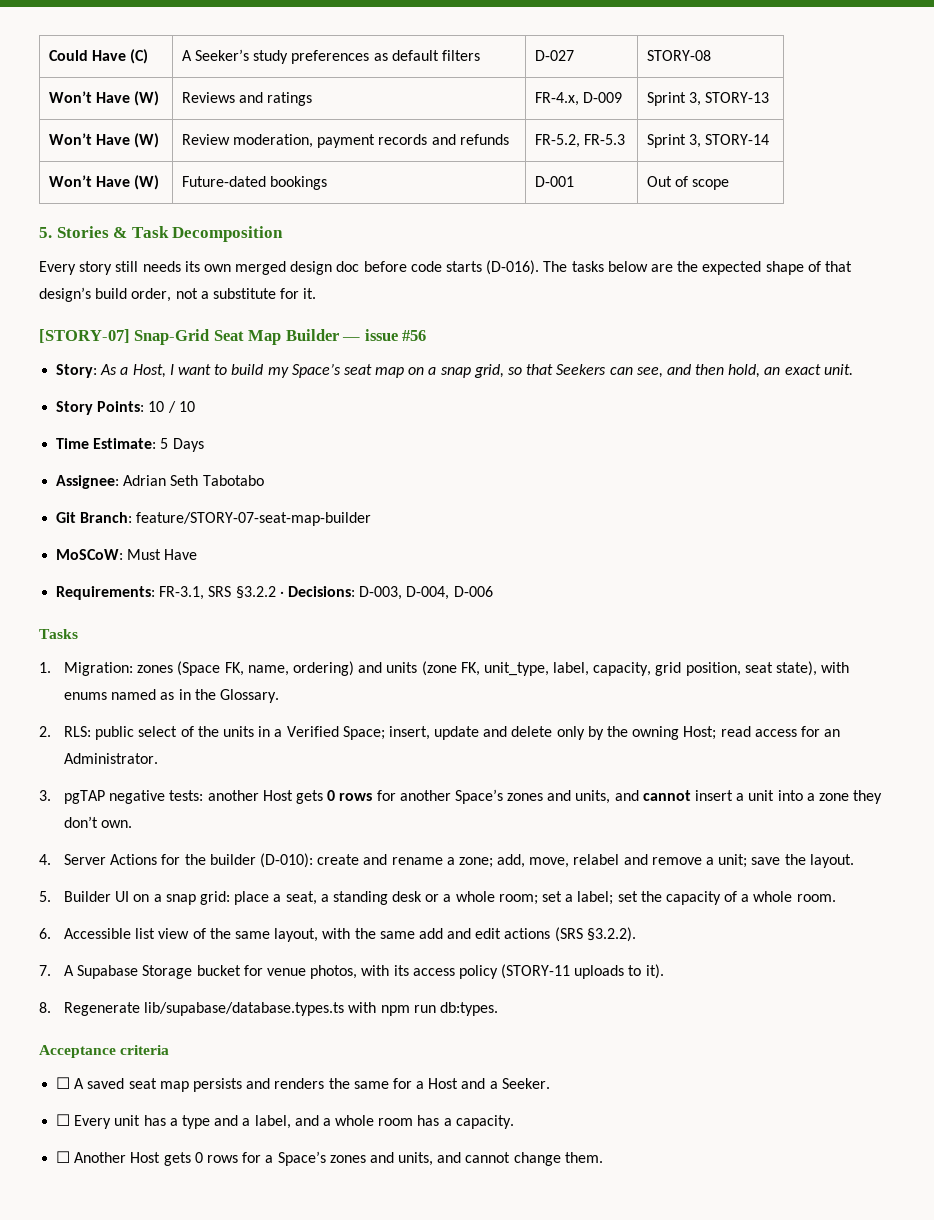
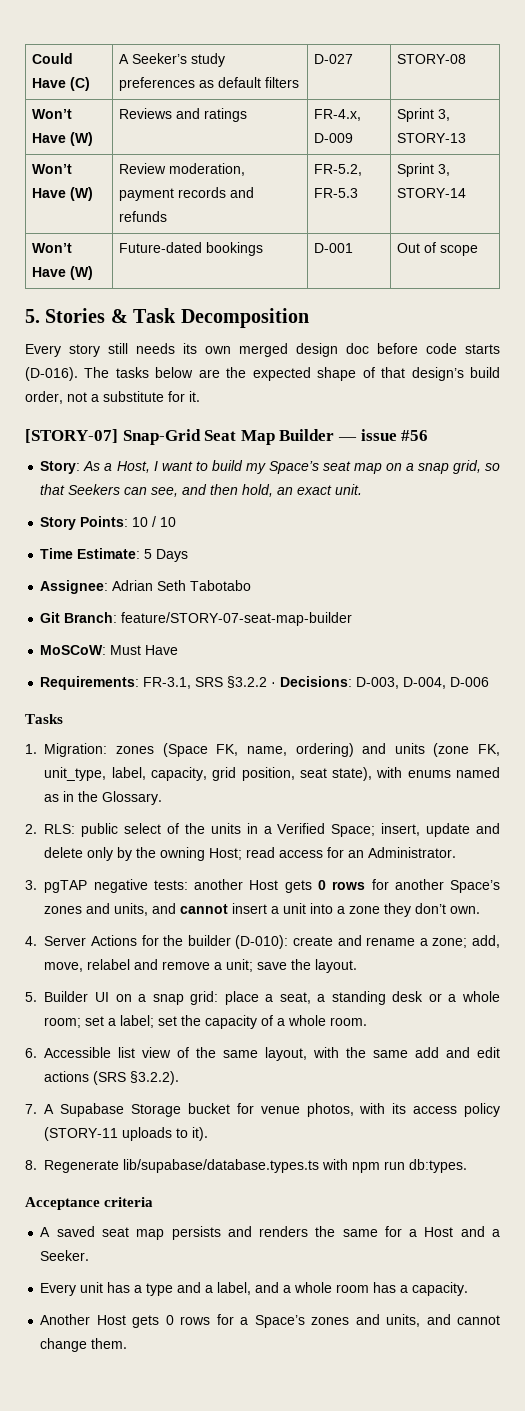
- ☐ A saved seat map persists and renders the same for a Host and a Seeker.
+ A saved seat map persists and renders the same for a Host and a Seeker.
- ☐ Every unit has a type and a label, and a whole room has a capacity.
+ Every unit has a type and a label, and a whole room has a capacity.
- ☐ Another Host gets 0 rows for a Space’s zones and units, and cannot change them.
+ Another Host gets 0 rows for a Space’s zones and units, and cannot change them.

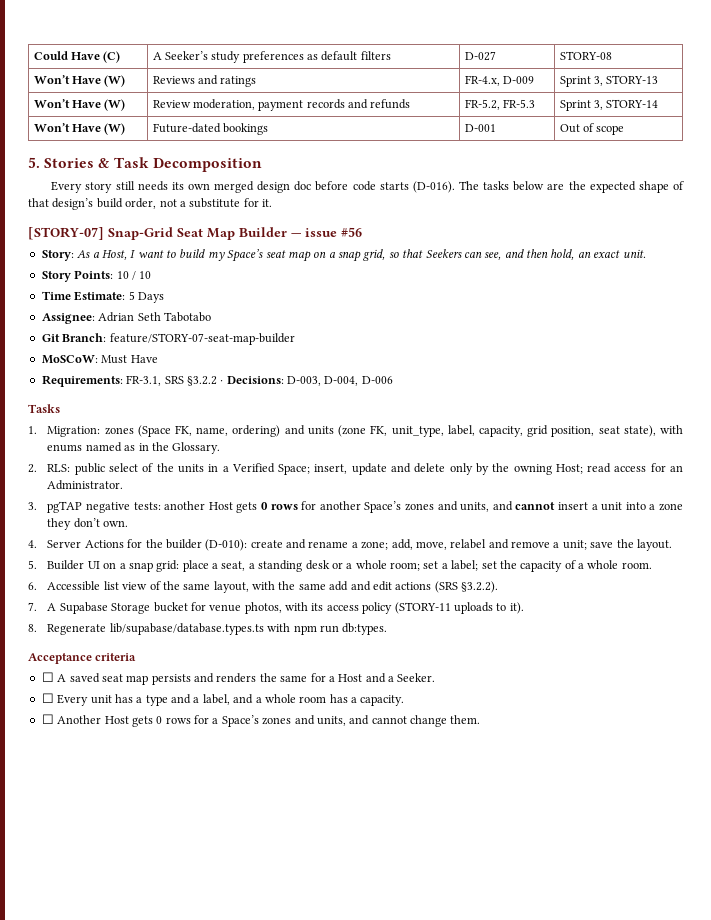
- A saved seat map persists and renders the same for a Host and a Seeker.
+ ☐ A saved seat map persists and renders the same for a Host and a Seeker.
- Every unit has a type and a label, and a whole room has a capacity.
+ ☐ Every unit has a type and a label, and a whole room has a capacity.
- Another Host gets 0 rows for a Space’s zones and units, and cannot change them.
+ ☐ Another Host gets 0 rows for a Space’s zones and units, and cannot change them.

